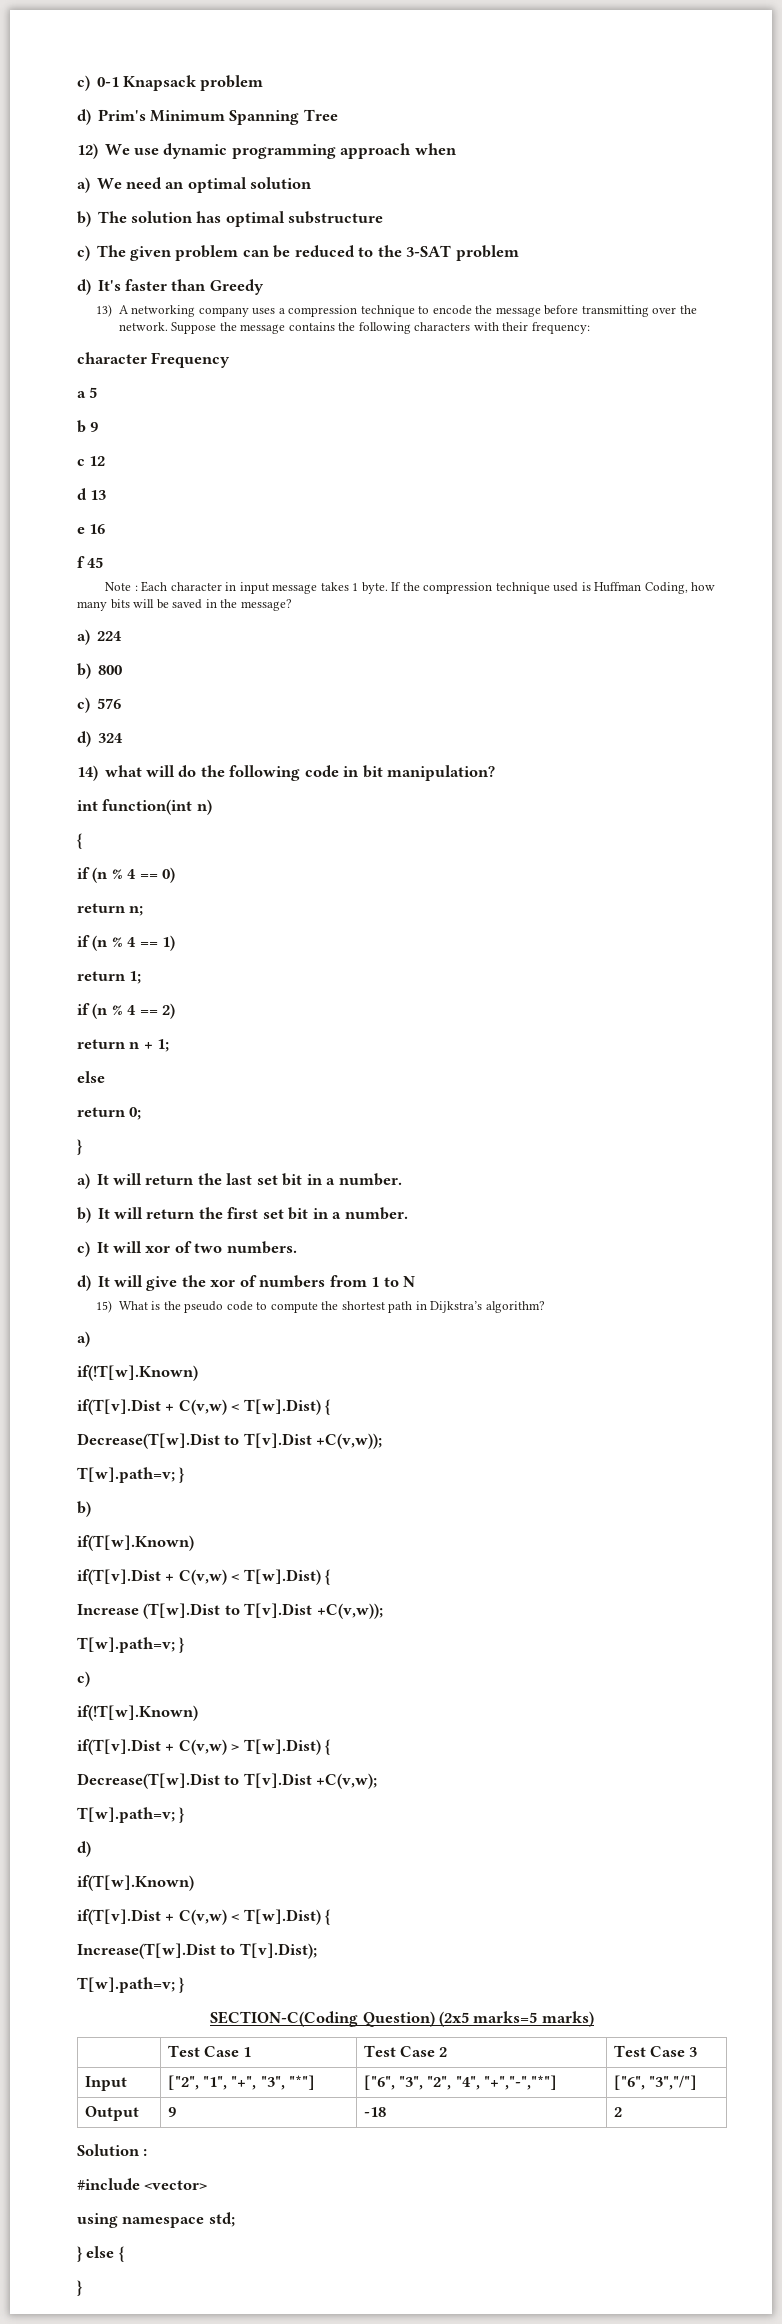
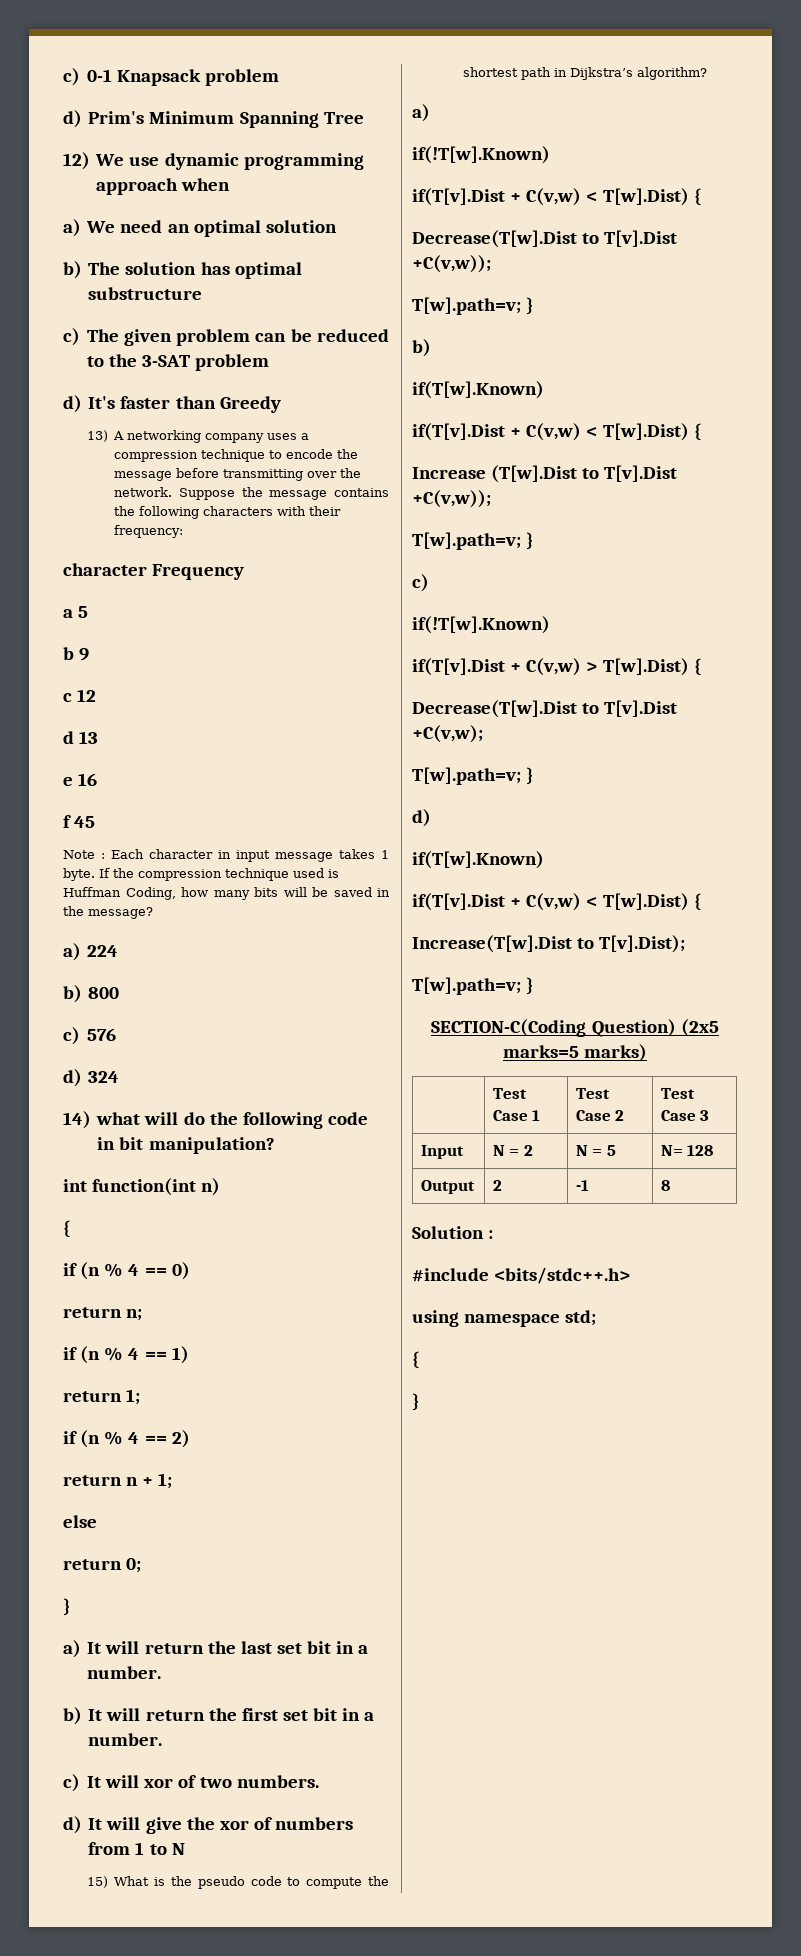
- Input | ["2", "1", "+", "3", "*"] | ["6", "3", "2", "4", "+","-","*"] | ["6", "3","/"]
- Output | 9 | -18 | 2
+ Input | N = 2 | N = 5 | N= 128
+ Output | 2 | -1 | 8
- #include <vector>
+ #include <bits/stdc++.h>
  using namespace std;
- } else {
+ {

